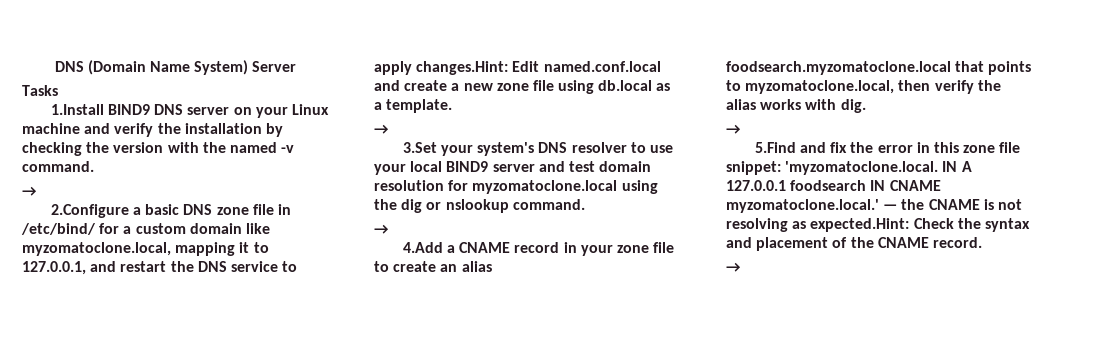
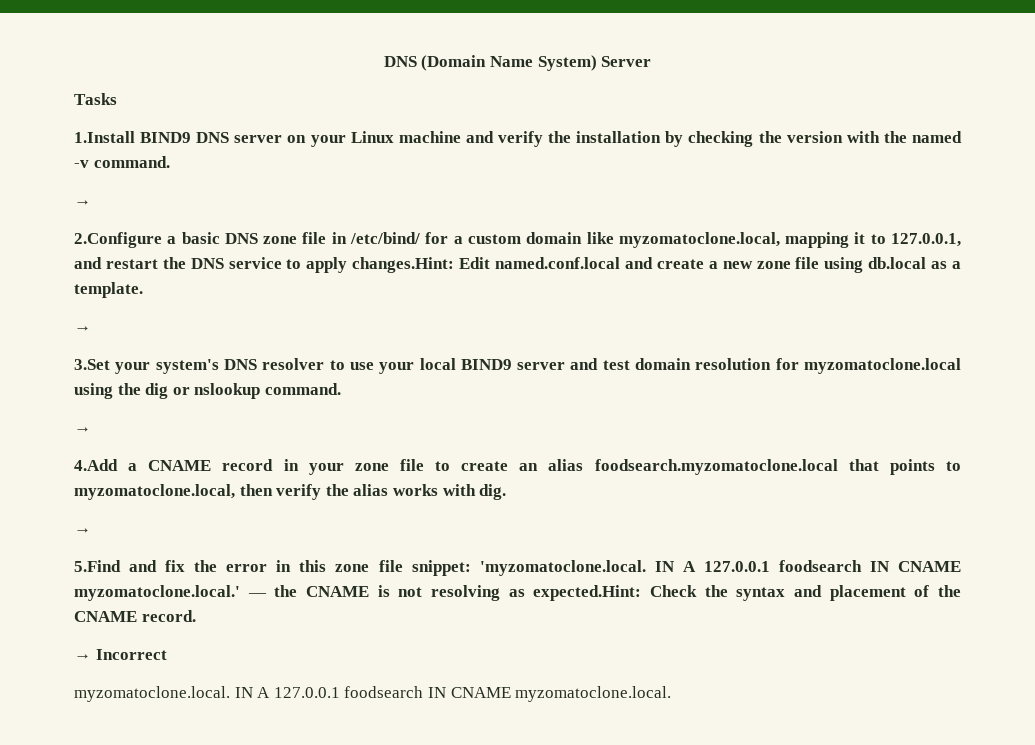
  5.Find and fix the error in this zone file snippet: 'myzomatoclone.local. IN A 127.0.0.1 foodsearch IN CNAME myzomatoclone.local.' — the CNAME is not resolving as expected.Hint: Check the syntax and placement of the CNAME record.
- →
+ → Incorrect
+ myzomatoclone.local. IN A 127.0.0.1 foodsearch IN CNAME myzomatoclone.local.

